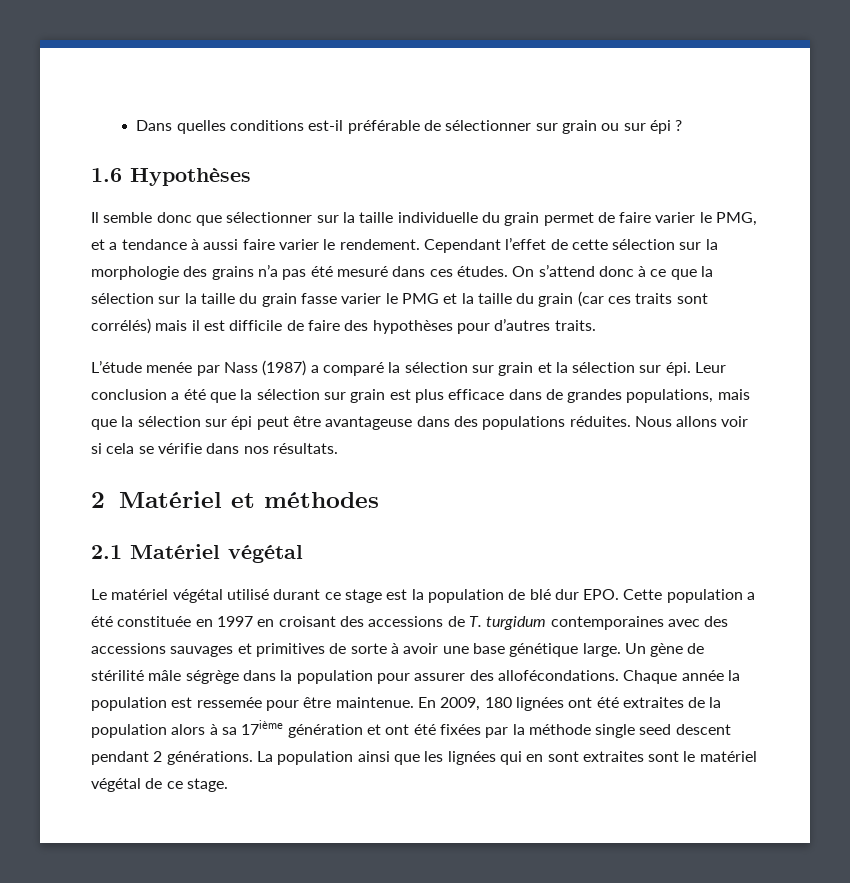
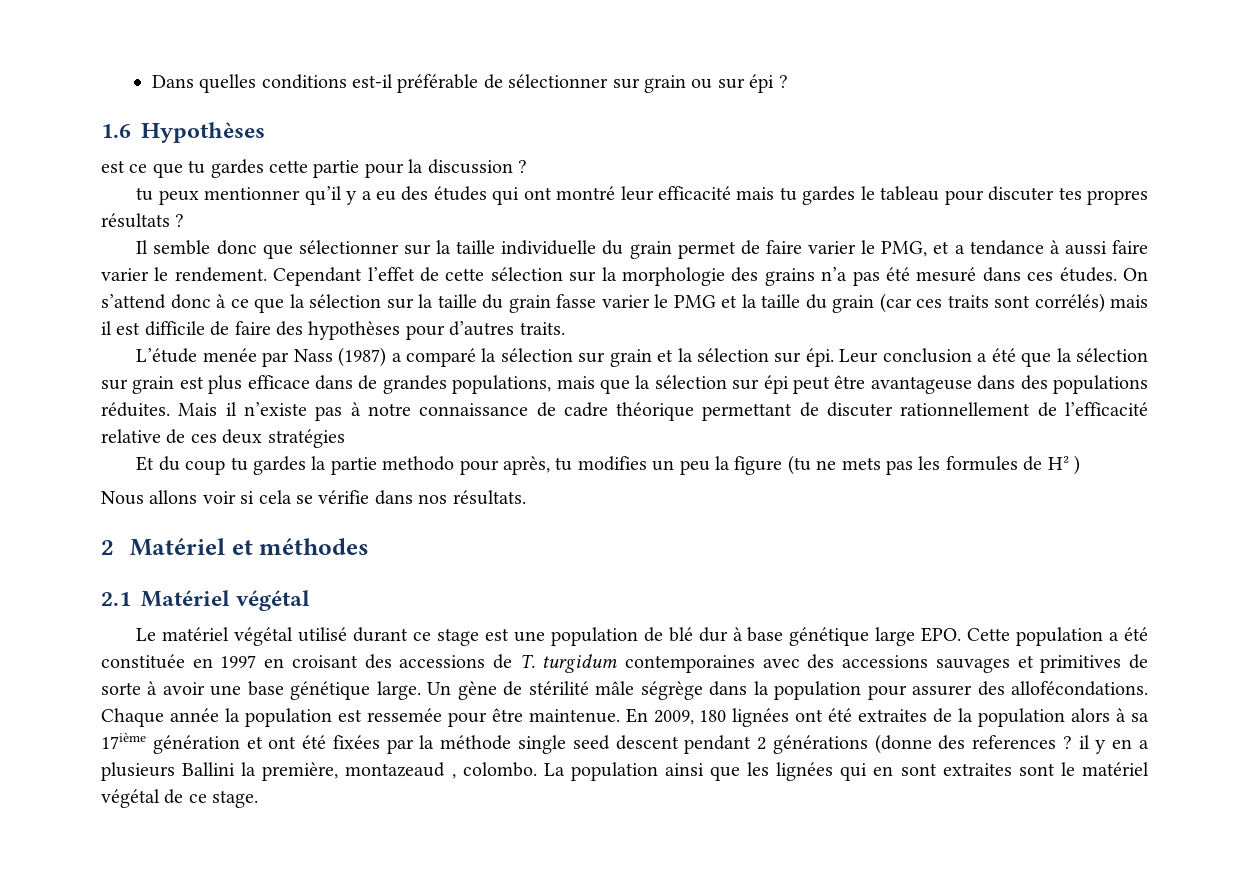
+ est ce que tu gardes cette partie pour la discussion ?
+ tu peux mentionner qu’il y a eu des études qui ont montré leur efficacité mais tu gardes le tableau pour discuter tes propres résultats ?
- Leur conclusion a été que la sélection sur grain est plus efficace dans de grandes populations, mais que la sélection sur épi peut être avantageuse dans des populations réduites. Nous allons voir si cela se vérifie dans nos résultats.
+ Leur conclusion a été que la sélection sur grain est plus efficace dans de grandes populations, mais que la sélection sur épi peut être avantageuse dans des populations réduites. Mais il n’existe pas à notre connaissance de cadre théorique permettant de discuter rationnellement de l’efficacité relative de ces deux stratégies
+ Et du coup tu gardes la partie methodo pour après, tu modifies un peu la figure (tu ne mets pas les formules de H² )
+ Nous allons voir si cela se vérifie dans nos résultats.
- Le matériel végétal utilisé durant ce stage est la population de blé dur EPO. Cette population a été constituée en 1997 en croisant des accessions de T. turgidum contemporaines avec des accessions sauvages et primitives de sorte à avoir une base génétique large.
+ Le matériel végétal utilisé durant ce stage est une population de blé dur à base génétique large EPO. Cette population a été constituée en 1997 en croisant des accessions de T. turgidum contemporaines avec des accessions sauvages et primitives de sorte à avoir une base génétique large.
- En 2009, 180 lignées ont été extraites de la population alors à sa 17ième génération et ont été fixées par la méthode single seed descent pendant 2 générations.
+ En 2009, 180 lignées ont été extraites de la population alors à sa 17ième génération et ont été fixées par la méthode single seed descent pendant 2 générations (donne des references ? il y en a plusieurs Ballini la première, montazeaud , colombo.

